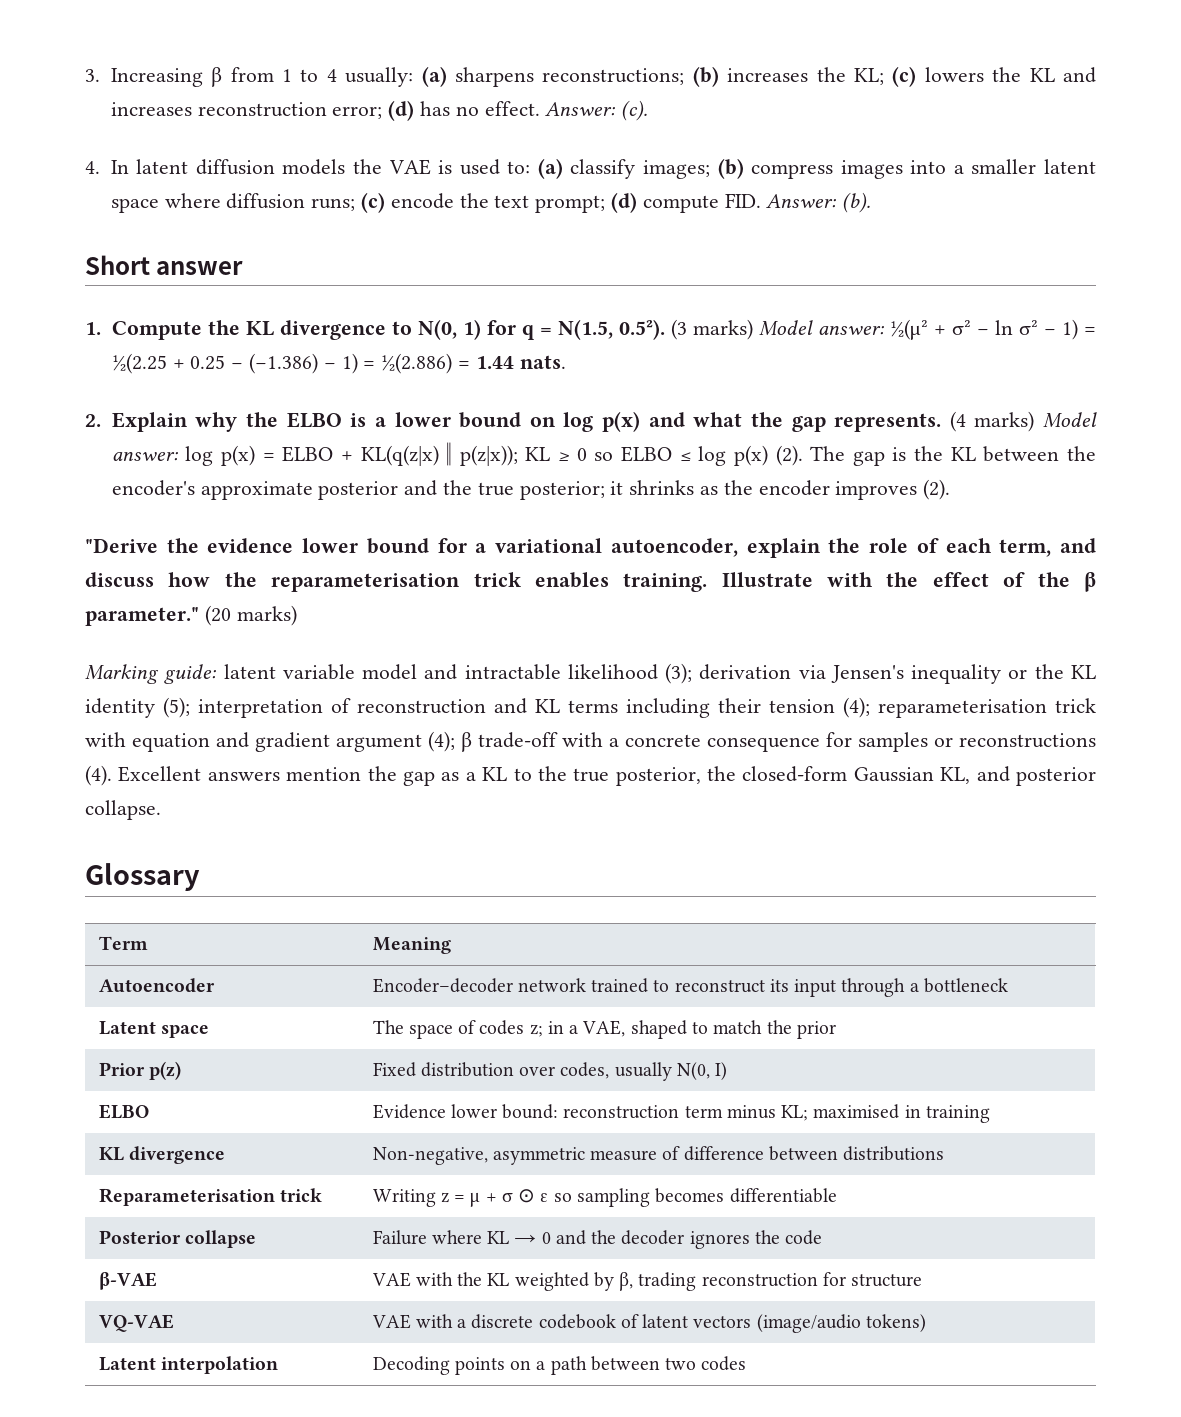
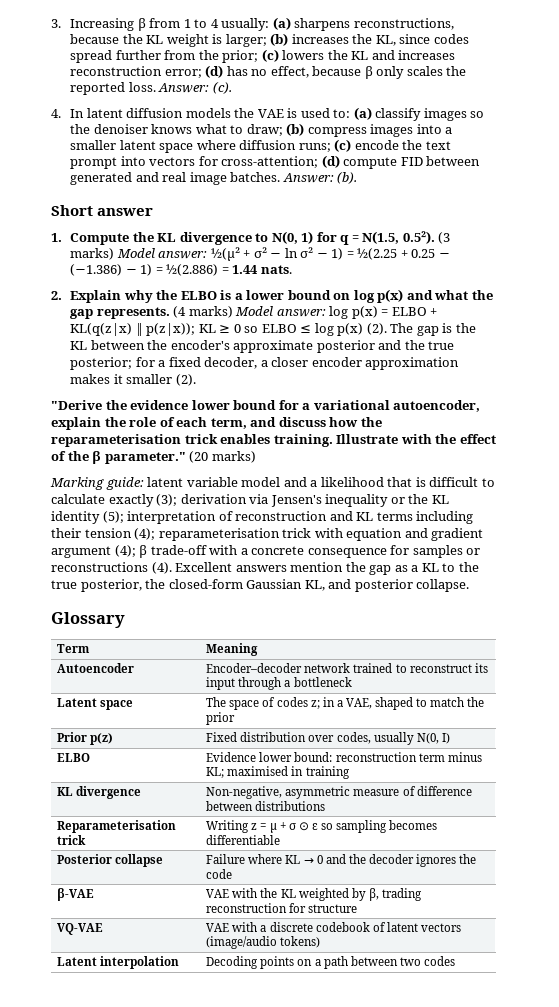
- 3. Increasing β from 1 to 4 usually: (a) sharpens reconstructions; (b) increases the KL; (c) lowers the KL and increases reconstruction error; (d) has no effect.
+ 3. Increasing β from 1 to 4 usually: (a) sharpens reconstructions, because the KL weight is larger; (b) increases the KL, since codes spread further from the prior; (c) lowers the KL and increases reconstruction error; (d) has no effect, because β only scales the reported loss.
- 4. In latent diffusion models the VAE is used to: (a) classify images; (b) compress images into a smaller latent space where diffusion runs; (c) encode the text prompt; (d) compute FID. Answer: (b).
+ 4. In latent diffusion models the VAE is used to: (a) classify images so the denoiser knows what to draw; (b) compress images into a smaller latent space where diffusion runs; (c) encode the text prompt into vectors for cross-attention; (d) compute FID between generated and real image batches. Answer: (b).
- The gap is the KL between the encoder's approximate posterior and the true posterior; it shrinks as the encoder improves (2).
+ The gap is the KL between the encoder's approximate posterior and the true posterior; for a fixed decoder, a closer encoder approximation makes it smaller (2).
- Marking guide: latent variable model and intractable likelihood (3); derivation via Jensen's inequality or the KL identity (5); interpretation of reconstruction and KL terms including their tension (4); reparameterisation trick with equation and gradient argument (4); β trade-off with a concrete consequence for samples or reconstructions (4).
+ Marking guide: latent variable model and a likelihood that is difficult to calculate exactly (3); derivation via Jensen's inequality or the KL identity (5); interpretation of reconstruction and KL terms including their tension (4); reparameterisation trick with equation and gradient argument (4); β trade-off with a concrete consequence for samples or reconstructions (4).

